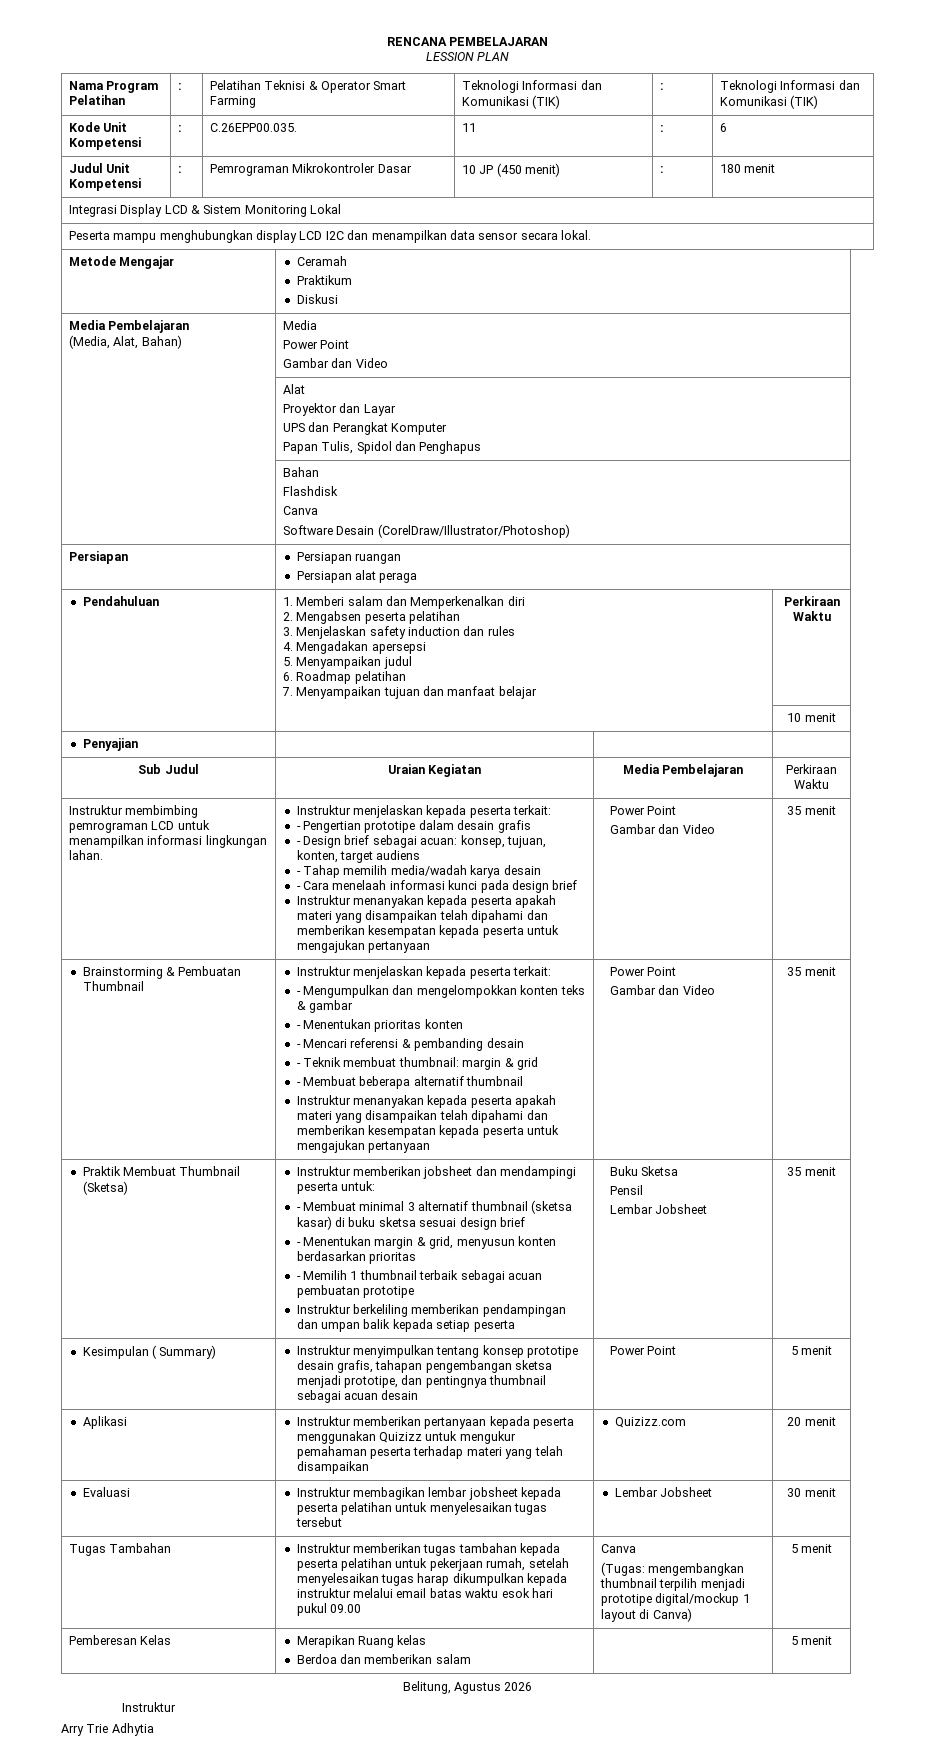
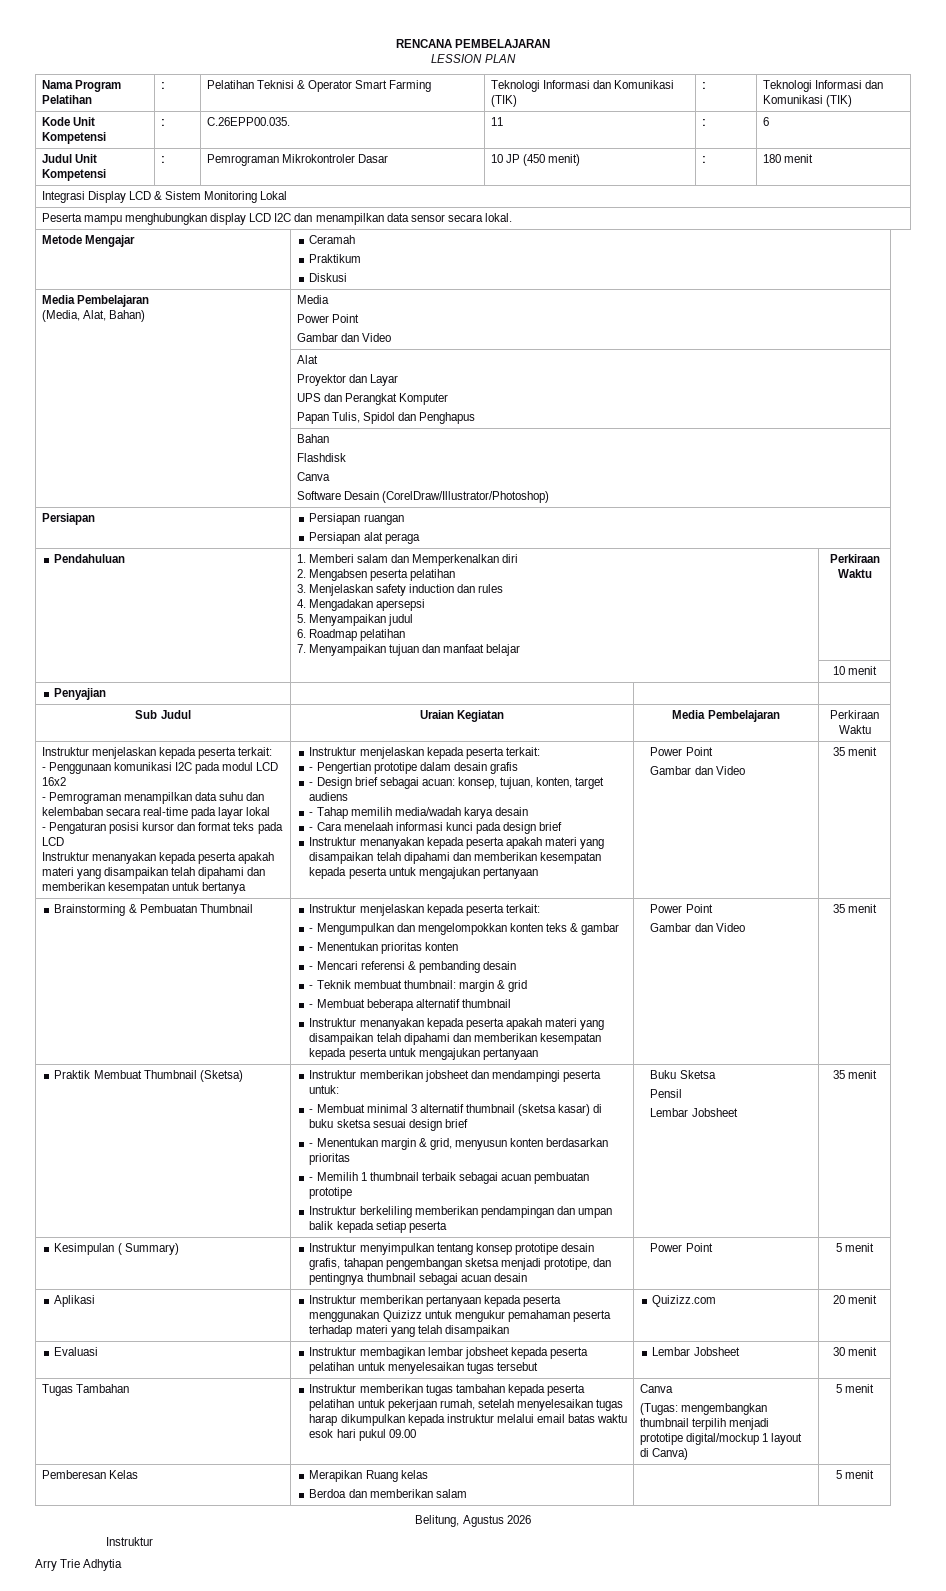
  Sub Judul | Uraian Kegiatan | Media Pembelajaran | Perkiraan Waktu
- Instruktur membimbing pemrograman LCD untuk menampilkan informasi lingkungan lahan.
+ Instruktur menjelaskan kepada peserta terkait:
+ - Penggunaan komunikasi I2C pada modul LCD 16x2
+ - Pemrograman menampilkan data suhu dan kelembaban secara real-time pada layar lokal
+ - Pengaturan posisi kursor dan format teks pada LCD
+ Instruktur menanyakan kepada peserta apakah materi yang disampaikan telah dipahami dan memberikan kesempatan untuk bertanya

